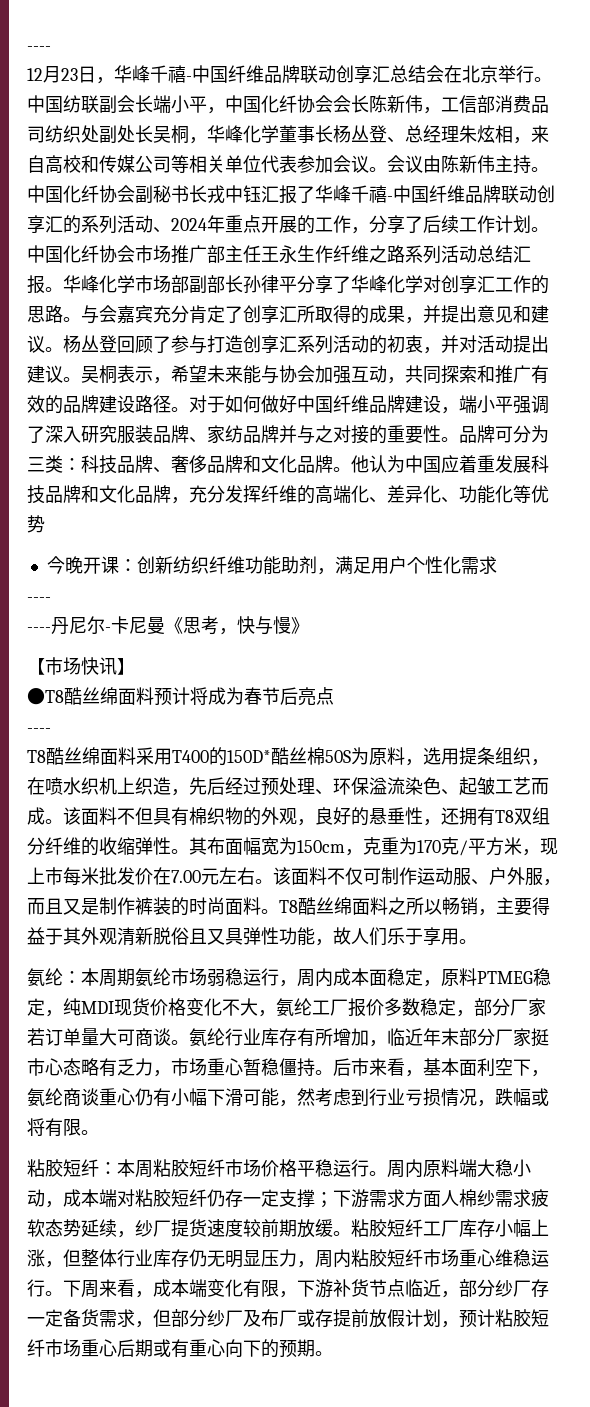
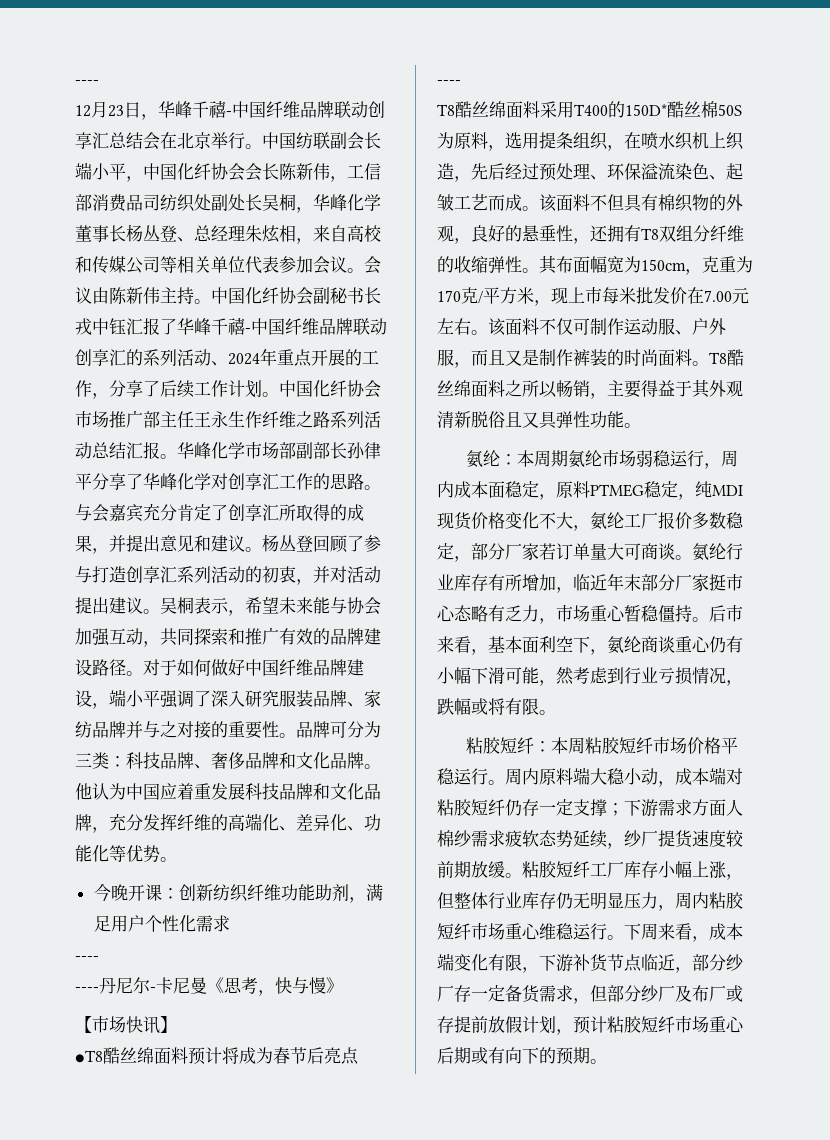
- 他认为中国应着重发展科技品牌和文化品牌，充分发挥纤维的高端化、差异化、功能化等优势
+ 他认为中国应着重发展科技品牌和文化品牌，充分发挥纤维的高端化、差异化、功能化等优势。
- T8酷丝绵面料之所以畅销，主要得益于其外观清新脱俗且又具弹性功能，故人们乐于享用。
+ T8酷丝绵面料之所以畅销，主要得益于其外观清新脱俗且又具弹性功能。
- 下周来看，成本端变化有限，下游补货节点临近，部分纱厂存一定备货需求，但部分纱厂及布厂或存提前放假计划，预计粘胶短纤市场重心后期或有重心向下的预期。
+ 下周来看，成本端变化有限，下游补货节点临近，部分纱厂存一定备货需求，但部分纱厂及布厂或存提前放假计划，预计粘胶短纤市场重心后期或有向下的预期。

